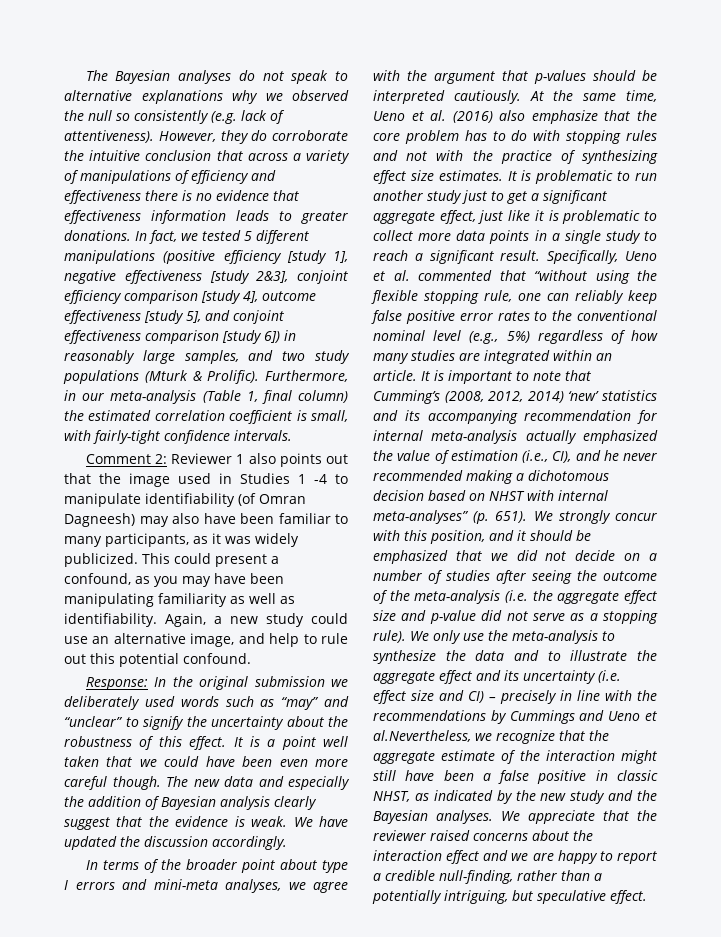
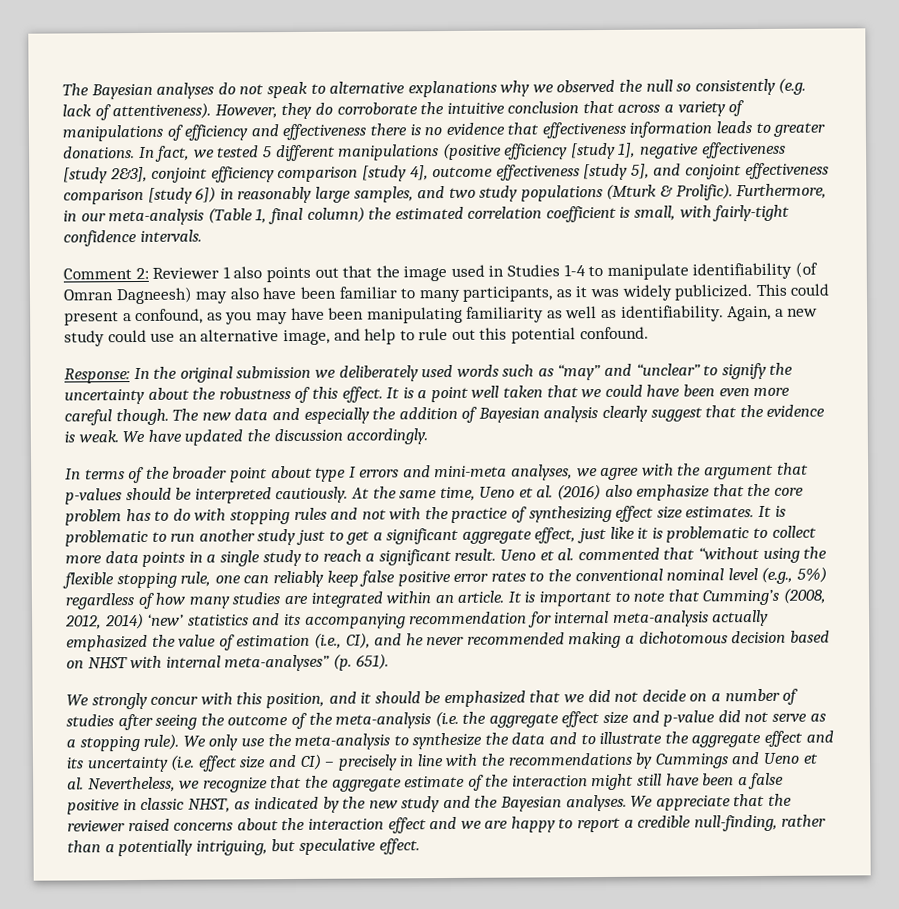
- Comment 2: Reviewer 1 also points out that the image used in Studies 1 -4 to manipulate identifiability (of Omran Dagneesh) may also have been familiar to many participants, as it was widely publicized.
+ Comment 2: Reviewer 1 also points out that the image used in Studies 1-4 to manipulate identifiability (of Omran Dagneesh) may also have been familiar to many participants, as it was widely publicized.
- Specifically, Ueno et al. commented that “without using the flexible stopping rule, one can reliably keep false positive error rates to the conventional nominal level (e.g., 5%) regardless of how many studies are integrated within an article.
+ Ueno et al. commented that “without using the flexible stopping rule, one can reliably keep false positive error rates to the conventional nominal level (e.g., 5%) regardless of how many studies are integrated within an article.
- It is important to note that Cumming’s (2008, 2012, 2014) ‘new’ statistics and its accompanying recommendation for internal meta-analysis actually emphasized the value of estimation (i.e., CI), and he never recommended making a dichotomous decision based on NHST with internal meta-analyses” (p. 651). We strongly concur with this position, and it should be emphasized that we did not decide on a number of studies after seeing the outcome of the meta-analysis (i.e. the aggregate effect size and p-value did not serve as a stopping rule).
+ It is important to note that Cumming’s (2008, 2012, 2014) ‘new’ statistics and its accompanying recommendation for internal meta-analysis actually emphasized the value of estimation (i.e., CI), and he never recommended making a dichotomous decision based on NHST with internal meta-analyses” (p. 651).
+ We strongly concur with this position, and it should be emphasized that we did not decide on a number of studies after seeing the outcome of the meta-analysis (i.e. the aggregate effect size and p-value did not serve as a stopping rule).
- We only use the meta-analysis to synthesize the data and to illustrate the aggregate effect and its uncertainty (i.e. effect size and CI) – precisely in line with the recommendations by Cummings and Ueno et al.Nevertheless, we recognize that the aggregate estimate of the interaction might still have been a false positive in classic NHST, as indicated by the new study and the Bayesian analyses.
+ We only use the meta-analysis to synthesize the data and to illustrate the aggregate effect and its uncertainty (i.e. effect size and CI) – precisely in line with the recommendations by Cummings and Ueno et al. Nevertheless, we recognize that the aggregate estimate of the interaction might still have been a false positive in classic NHST, as indicated by the new study and the Bayesian analyses.

